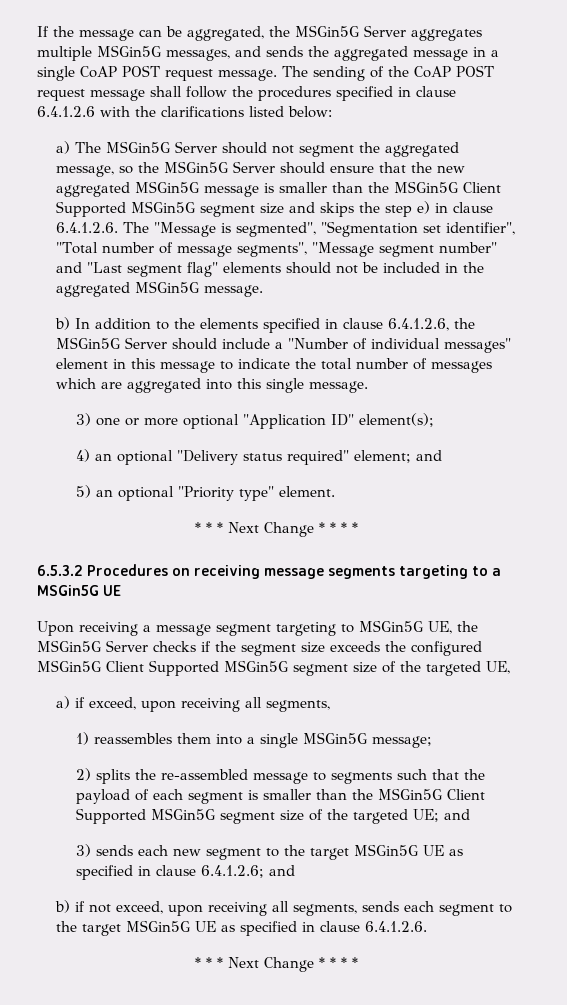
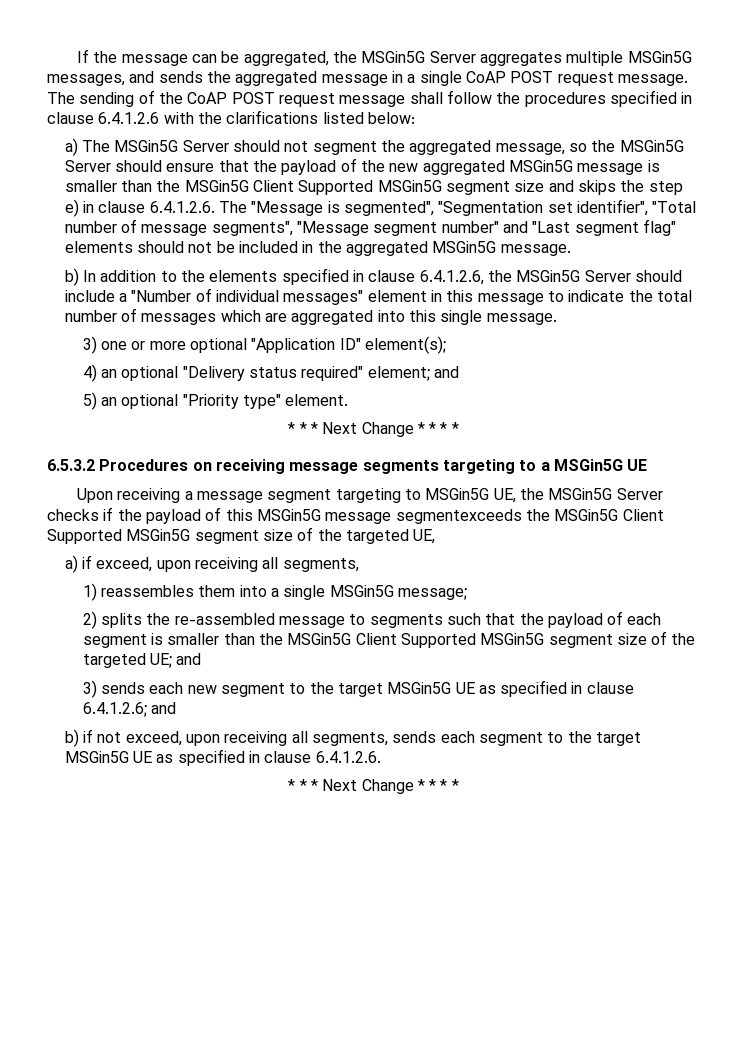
- a) The MSGin5G Server should not segment the aggregated message, so the MSGin5G Server should ensure that the new aggregated MSGin5G message is smaller than the MSGin5G Client Supported MSGin5G segment size and skips the step e) in clause 6.4.1.2.6. The "Message is segmented", "Segmentation set identifier", "Total number of message segments", "Message segment number" and "Last segment flag" elements should not be included in the aggregated MSGin5G message.
+ a) The MSGin5G Server should not segment the aggregated message, so the MSGin5G Server should ensure that the payload of the new aggregated MSGin5G message is smaller than the MSGin5G Client Supported MSGin5G segment size and skips the step e) in clause 6.4.1.2.6. The "Message is segmented", "Segmentation set identifier", "Total number of message segments", "Message segment number" and "Last segment flag" elements should not be included in the aggregated MSGin5G message.
- Upon receiving a message segment targeting to MSGin5G UE, the MSGin5G Server checks if the segment size exceeds the configured MSGin5G Client Supported MSGin5G segment size of the targeted UE,
+ Upon receiving a message segment targeting to MSGin5G UE, the MSGin5G Server checks if the payload of this MSGin5G message segmentexceeds the MSGin5G Client Supported MSGin5G segment size of the targeted UE,

